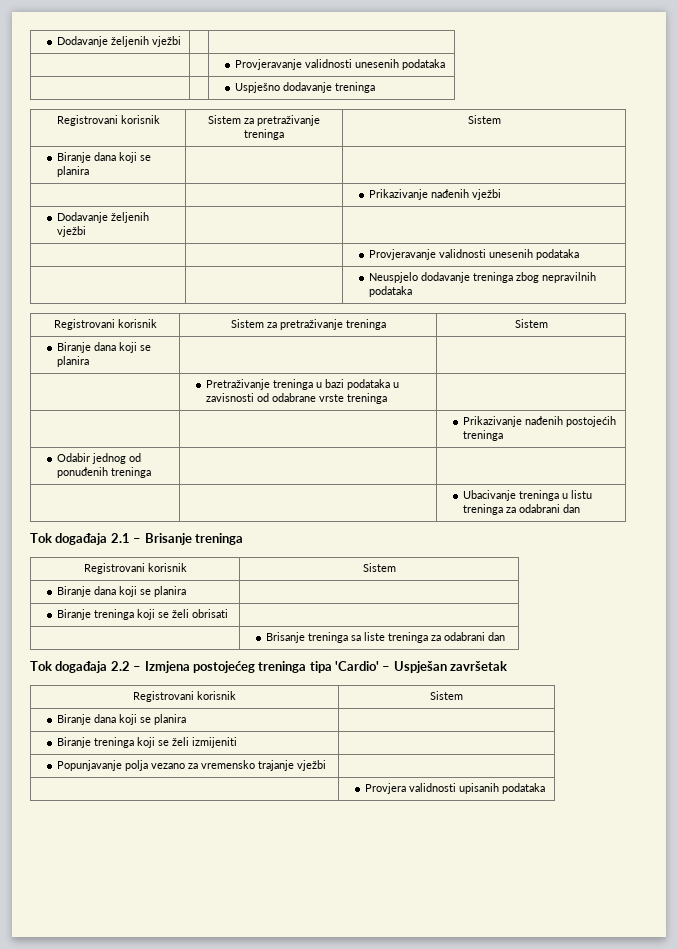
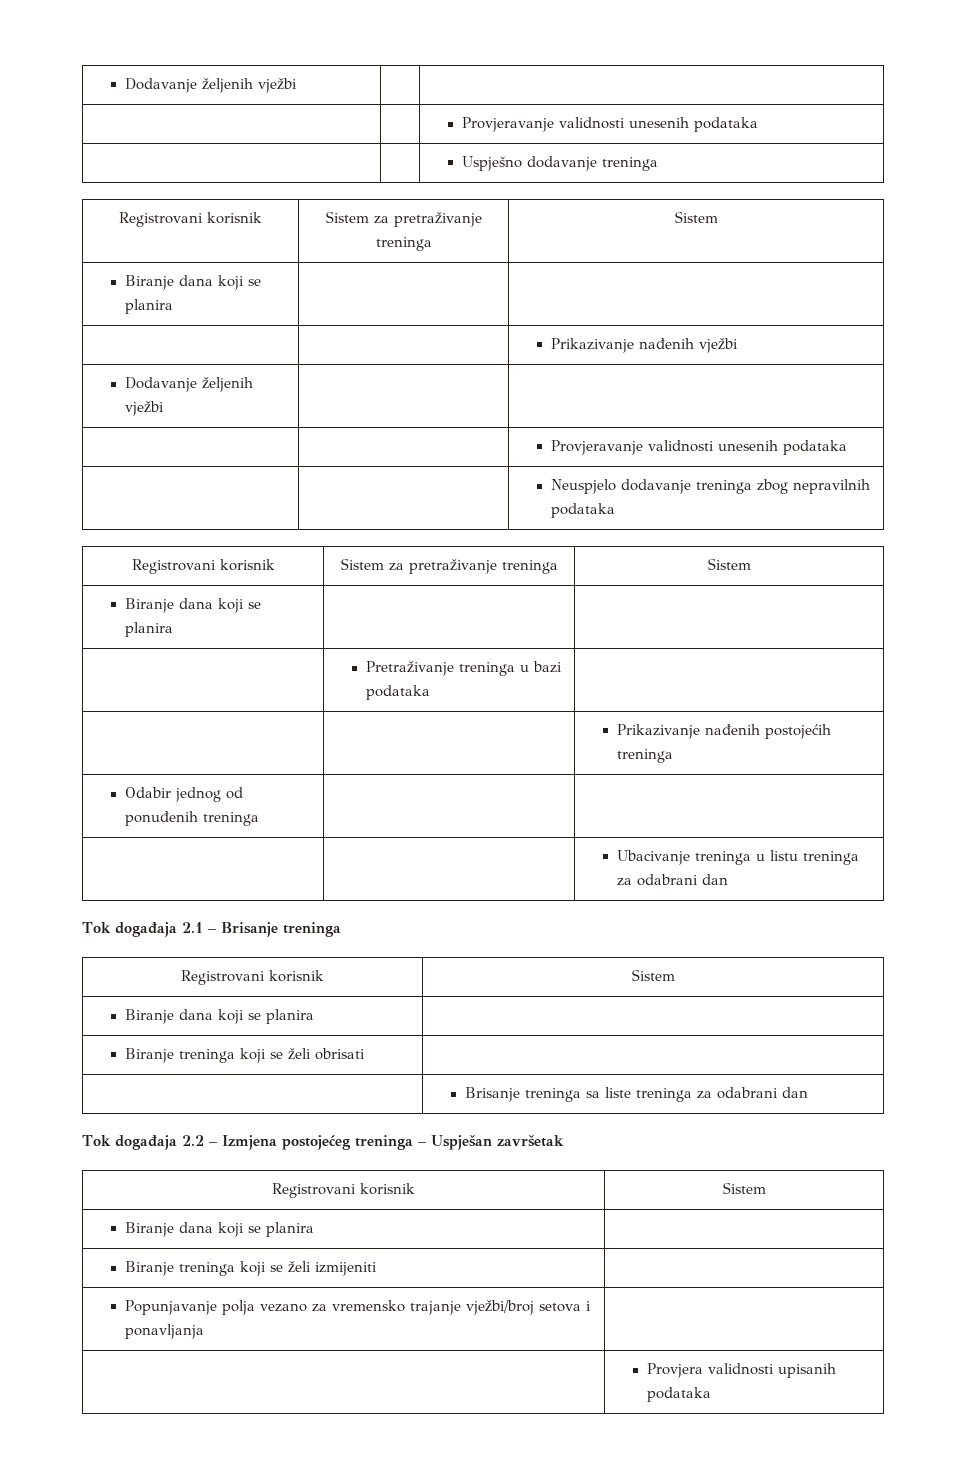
- | Pretraživanje treninga u bazi podataka u zavisnosti od odabrane vrste treninga |
+ | Pretraživanje treninga u bazi podataka |
- Tok događaja 2.2 – Izmjena postojećeg treninga tipa 'Cardio' – Uspješan završetak
+ Tok događaja 2.2 – Izmjena postojećeg treninga – Uspješan završetak
- Popunjavanje polja vezano za vremensko trajanje vježbi |
+ Popunjavanje polja vezano za vremensko trajanje vježbi/broj setova i ponavljanja |

